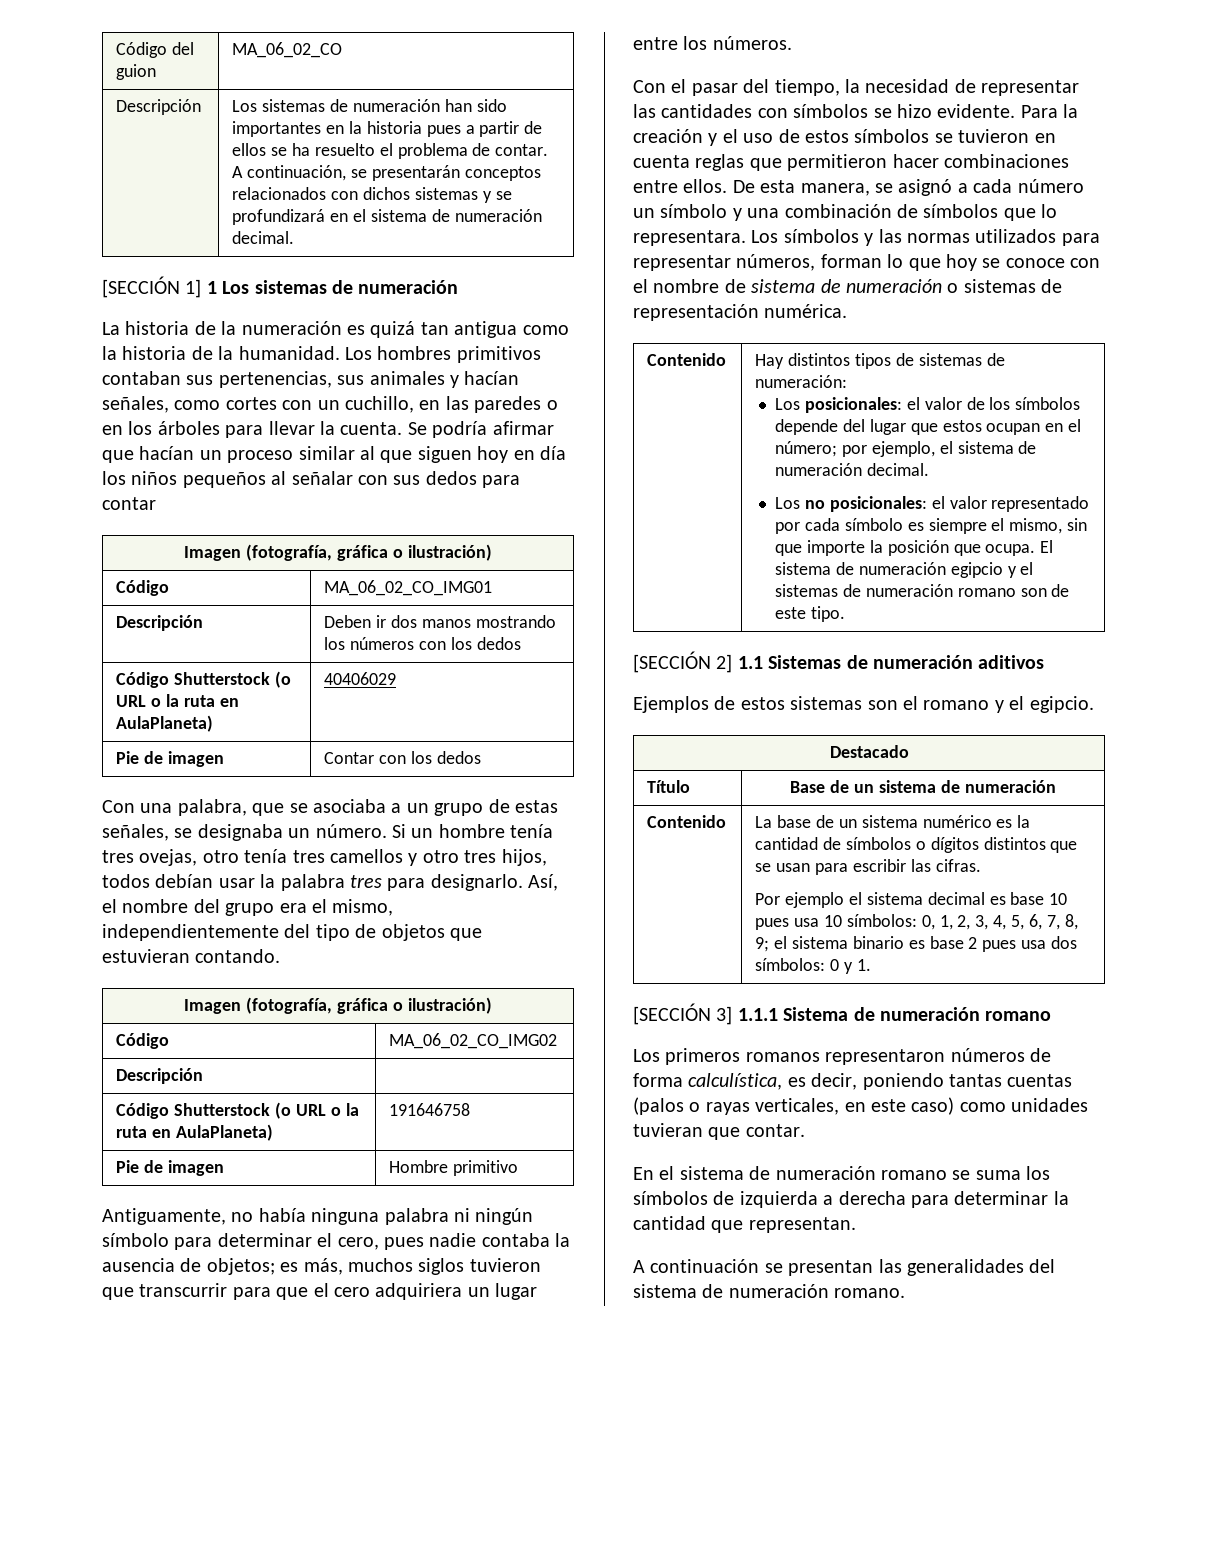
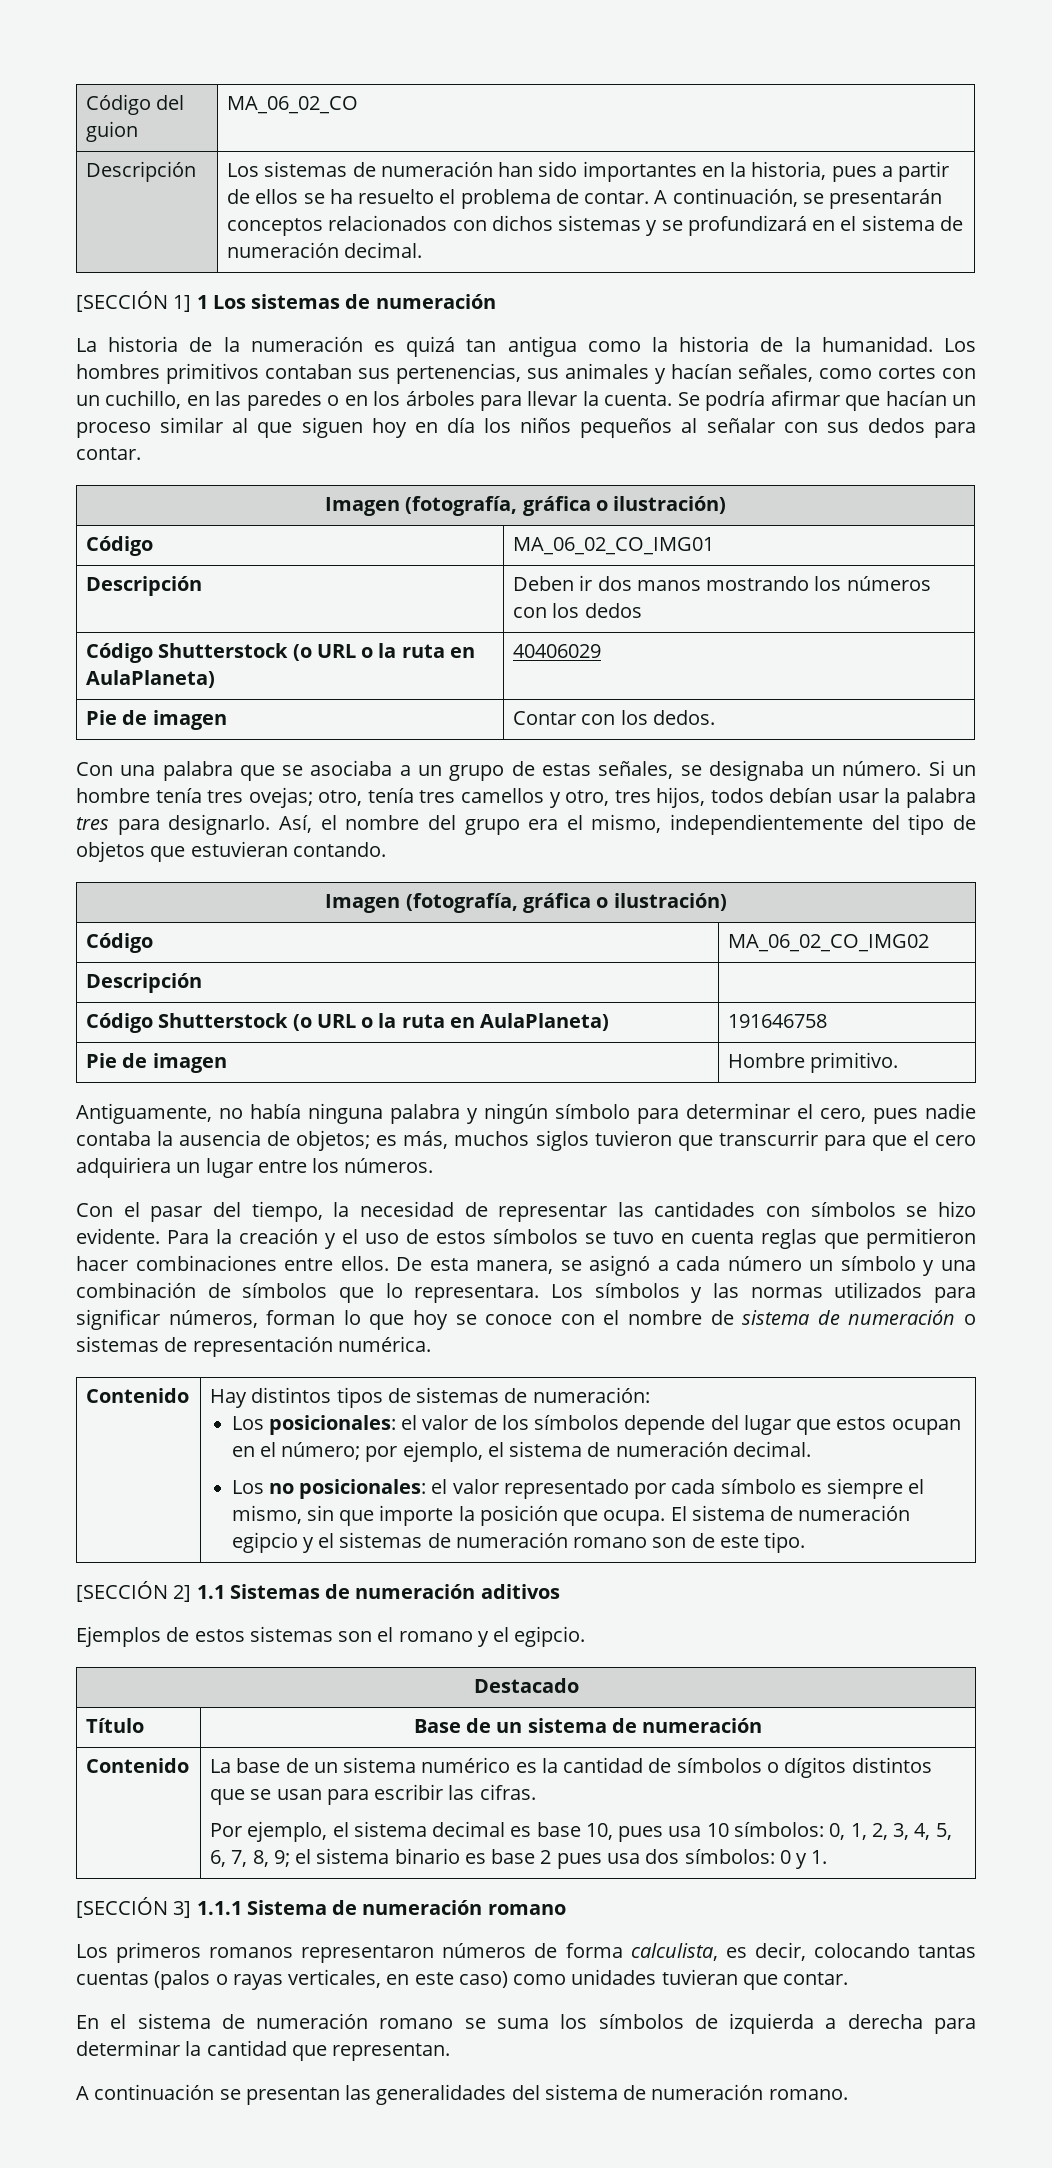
- Los sistemas de numeración han sido importantes en la historia pues a partir de ellos se ha resuelto el problema de contar.
+ Los sistemas de numeración han sido importantes en la historia, pues a partir de ellos se ha resuelto el problema de contar.
- Se podría afirmar que hacían un proceso similar al que siguen hoy en día los niños pequeños al señalar con sus dedos para contar
+ Se podría afirmar que hacían un proceso similar al que siguen hoy en día los niños pequeños al señalar con sus dedos para contar.
- Pie de imagen | Contar con los dedos
+ Pie de imagen | Contar con los dedos.
- Con una palabra, que se asociaba a un grupo de estas señales, se designaba un número.
+ Con una palabra que se asociaba a un grupo de estas señales, se designaba un número.
- Si un hombre tenía tres ovejas, otro tenía tres camellos y otro tres hijos, todos debían usar la palabra tres para designarlo.
+ Si un hombre tenía tres ovejas; otro, tenía tres camellos y otro, tres hijos, todos debían usar la palabra tres para designarlo.
- Pie de imagen | Hombre primitivo
+ Pie de imagen | Hombre primitivo.
- Antiguamente, no había ninguna palabra ni ningún símbolo para determinar el cero, pues nadie contaba la ausencia de objetos; es más, muchos siglos tuvieron que transcurrir para que el cero adquiriera un lugar entre los números.
+ Antiguamente, no había ninguna palabra y ningún símbolo para determinar el cero, pues nadie contaba la ausencia de objetos; es más, muchos siglos tuvieron que transcurrir para que el cero adquiriera un lugar entre los números.
- Para la creación y el uso de estos símbolos se tuvieron en cuenta reglas que permitieron hacer combinaciones entre ellos.
+ Para la creación y el uso de estos símbolos se tuvo en cuenta reglas que permitieron hacer combinaciones entre ellos.
- Los símbolos y las normas utilizados para representar números, forman lo que hoy se conoce con el nombre de sistema de numeración o sistemas de representación numérica.
+ Los símbolos y las normas utilizados para significar números, forman lo que hoy se conoce con el nombre de sistema de numeración o sistemas de representación numérica.
- Por ejemplo el sistema decimal es base 10 pues usa 10 símbolos: 0, 1, 2, 3, 4, 5, 6, 7, 8, 9; el sistema binario es base 2 pues usa dos símbolos: 0 y 1.
+ Por ejemplo, el sistema decimal es base 10, pues usa 10 símbolos: 0, 1, 2, 3, 4, 5, 6, 7, 8, 9; el sistema binario es base 2 pues usa dos símbolos: 0 y 1.
- Los primeros romanos representaron números de forma calculística, es decir, poniendo tantas cuentas (palos o rayas verticales, en este caso) como unidades tuvieran que contar.
+ Los primeros romanos representaron números de forma calculista, es decir, colocando tantas cuentas (palos o rayas verticales, en este caso) como unidades tuvieran que contar.

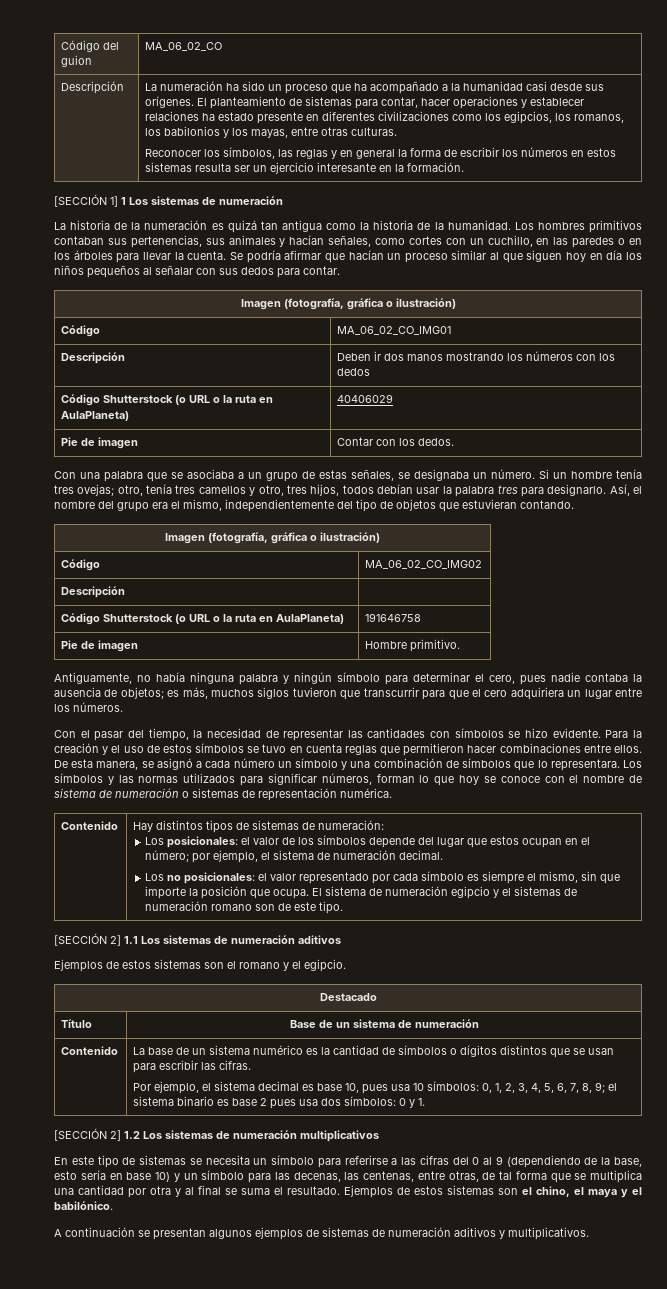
- Los sistemas de numeración han sido importantes en la historia, pues a partir de ellos se ha resuelto el problema de contar. A continuación, se presentarán conceptos relacionados con dichos sistemas y se profundizará en el sistema de numeración decimal.
+ La numeración ha sido un proceso que ha acompañado a la humanidad casi desde sus orígenes. El planteamiento de sistemas para contar, hacer operaciones y establecer relaciones ha estado presente en diferentes civilizaciones como los egipcios, los romanos, los babilonios y los mayas, entre otras culturas.
+ Reconocer los símbolos, las reglas y en general la forma de escribir los números en estos sistemas resulta ser un ejercicio interesante en la formación.
- [SECCIÓN 2] 1.1 Sistemas de numeración aditivos
+ [SECCIÓN 2] 1.1 Los sistemas de numeración aditivos
- [SECCIÓN 3] 1.1.1 Sistema de numeración romano
- Los primeros romanos representaron números de forma calculista, es decir, colocando tantas cuentas (palos o rayas verticales, en este caso) como unidades tuvieran que contar.
- En el sistema de numeración romano se suma los símbolos de izquierda a derecha para determinar la cantidad que representan.
- A continuación se presentan las generalidades del sistema de numeración romano.
+ [SECCIÓN 2] 1.2 Los sistemas de numeración multiplicativos
+ En este tipo de sistemas se necesita un símbolo para referirse a las cifras del 0 al 9 (dependiendo de la base, esto sería en base 10) y un símbolo para las decenas, las centenas, entre otras, de tal forma que se multiplica una cantidad por otra y al final se suma el resultado. Ejemplos de estos sistemas son el chino, el maya y el babilónico.
+ A continuación se presentan algunos ejemplos de sistemas de numeración aditivos y multiplicativos.

